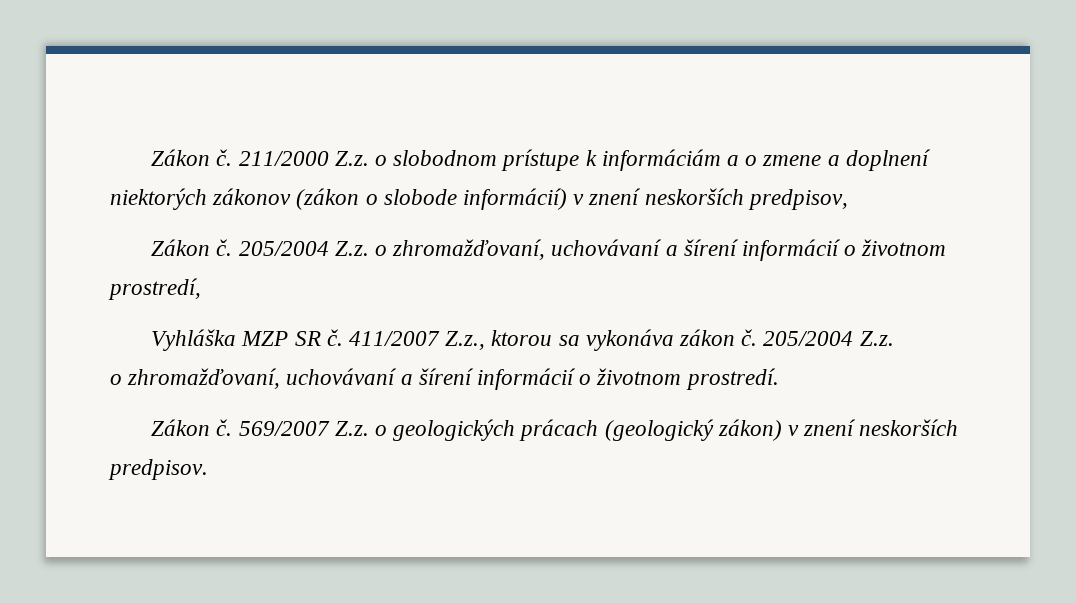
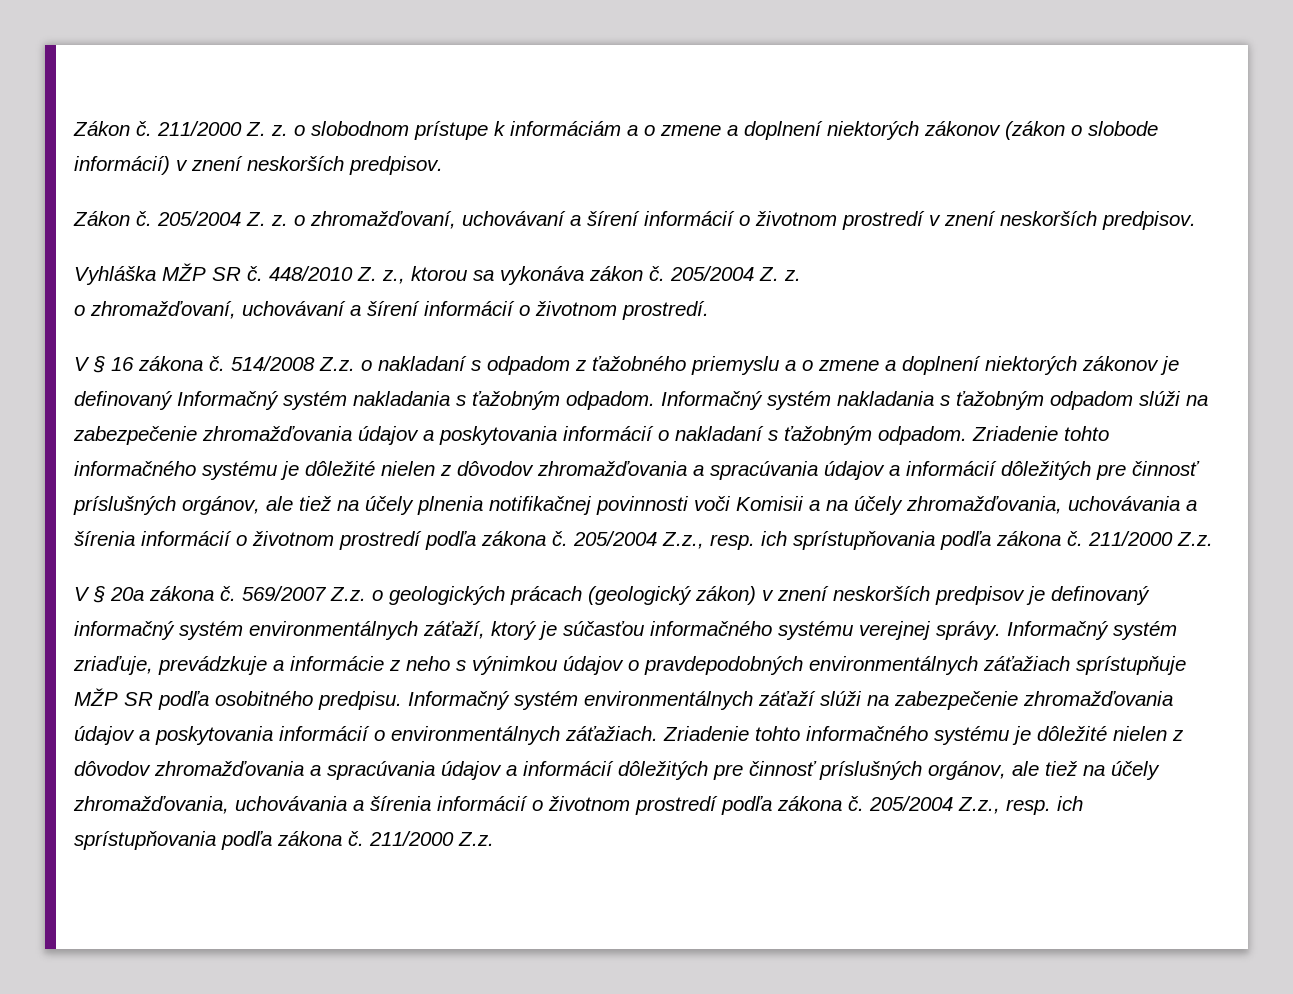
- 211/2000 Z.z. o slobodnom prístupe k informáciám a o zmene a doplnení niektorých zákonov (zákon o slobode informácií) v znení neskorších predpisov,
+ 211/2000 Z. z. o slobodnom prístupe k informáciám a o zmene a doplnení niektorých zákonov (zákon o slobode informácií) v znení neskorších predpisov.
- 205/2004 Z.z. o zhromažďovaní, uchovávaní a šírení informácií o životnom prostredí,
+ 205/2004 Z. z. o zhromažďovaní, uchovávaní a šírení informácií o životnom prostredí v znení neskorších predpisov.
- Vyhláška MZP SR č.
+ Vyhláška MŽP SR č.
- 411/2007 Z.z., ktorou sa vykonáva zákon č. 205/2004 Z.z.
+ 448/2010 Z. z., ktorou sa vykonáva zákon č. 205/2004 Z. z.
  o zhromažďovaní, uchovávaní a šírení informácií o životnom prostredí.
- Zákon č.
+ V § 16 zákona č. 514/2008 Z.z. o nakladaní s odpadom z ťažobného priemyslu a o zmene a doplnení niektorých zákonov je definovaný Informačný systém nakladania s ťažobným odpadom. Informačný systém nakladania s ťažobným odpadom slúži na zabezpečenie zhromažďovania údajov a poskytovania informácií o nakladaní s ťažobným odpadom. Zriadenie tohto informačného systému je dôležité nielen z dôvodov zhromažďovania a spracúvania údajov a informácií dôležitých pre činnosť príslušných orgánov, ale tiež na účely plnenia notifikačnej povinnosti voči Komisii a na účely zhromažďovania, uchovávania a šírenia informácií o životnom prostredí podľa zákona č. 205/2004 Z.z., resp. ich sprístupňovania podľa zákona č. 211/2000 Z.z.
+ V § 20a zákona č.
- 569/2007 Z.z. o geologických prácach (geologický zákon) v znení neskorších predpisov.
+ 569/2007 Z.z. o geologických prácach (geologický zákon) v znení neskorších predpisov je definovaný informačný systém environmentálnych záťaží, ktorý je súčasťou informačného systému verejnej správy. Informačný systém zriaďuje, prevádzkuje a informácie z neho s výnimkou údajov o pravdepodobných environmentálnych záťažiach sprístupňuje MŽP SR podľa osobitného predpisu. Informačný systém environmentálnych záťaží slúži na zabezpečenie zhromažďovania údajov a poskytovania informácií o environmentálnych záťažiach. Zriadenie tohto informačného systému je dôležité nielen z dôvodov zhromažďovania a spracúvania údajov a informácií dôležitých pre činnosť príslušných orgánov, ale tiež na účely zhromažďovania, uchovávania a šírenia informácií o životnom prostredí podľa zákona č. 205/2004 Z.z., resp. ich sprístupňovania podľa zákona č. 211/2000 Z.z.

